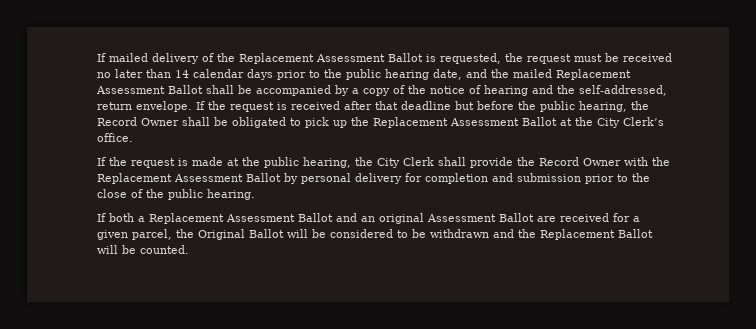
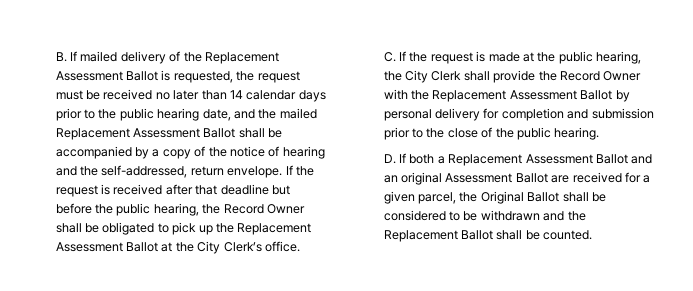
- If mailed delivery of the Replacement Assessment Ballot is requested, the request must be received no later than 14 calendar days prior to the public hearing date, and the mailed Replacement Assessment Ballot shall be accompanied by a copy of the notice of hearing and the self-addressed, return envelope.
+ B. If mailed delivery of the Replacement Assessment Ballot is requested, the request must be received no later than 14 calendar days prior to the public hearing date, and the mailed Replacement Assessment Ballot shall be accompanied by a copy of the notice of hearing and the self-addressed, return envelope.
- If the request is made at the public hearing, the City Clerk shall provide the Record Owner with the Replacement Assessment Ballot by personal delivery for completion and submission prior to the close of the public hearing.
+ C. If the request is made at the public hearing, the City Clerk shall provide the Record Owner with the Replacement Assessment Ballot by personal delivery for completion and submission prior to the close of the public hearing.
- If both a Replacement Assessment Ballot and an original Assessment Ballot are received for a given parcel, the Original Ballot will be considered to be withdrawn and the Replacement Ballot will be counted.
+ D. If both a Replacement Assessment Ballot and an original Assessment Ballot are received for a given parcel, the Original Ballot shall be considered to be withdrawn and the Replacement Ballot shall be counted.

